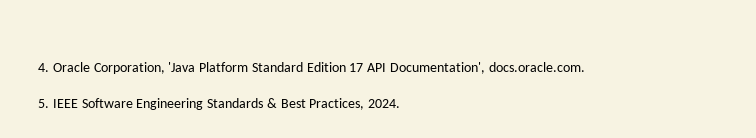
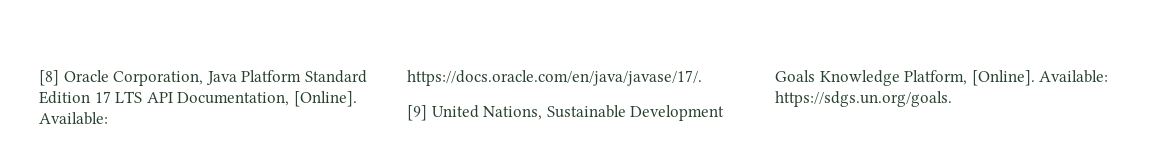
- 4. Oracle Corporation, 'Java Platform Standard Edition 17 API Documentation', docs.oracle.com.
- 5. IEEE Software Engineering Standards & Best Practices, 2024.
+ [8] Oracle Corporation, Java Platform Standard Edition 17 LTS API Documentation, [Online]. Available: https://docs.oracle.com/en/java/javase/17/.
+ [9] United Nations, Sustainable Development Goals Knowledge Platform, [Online]. Available: https://sdgs.un.org/goals.

